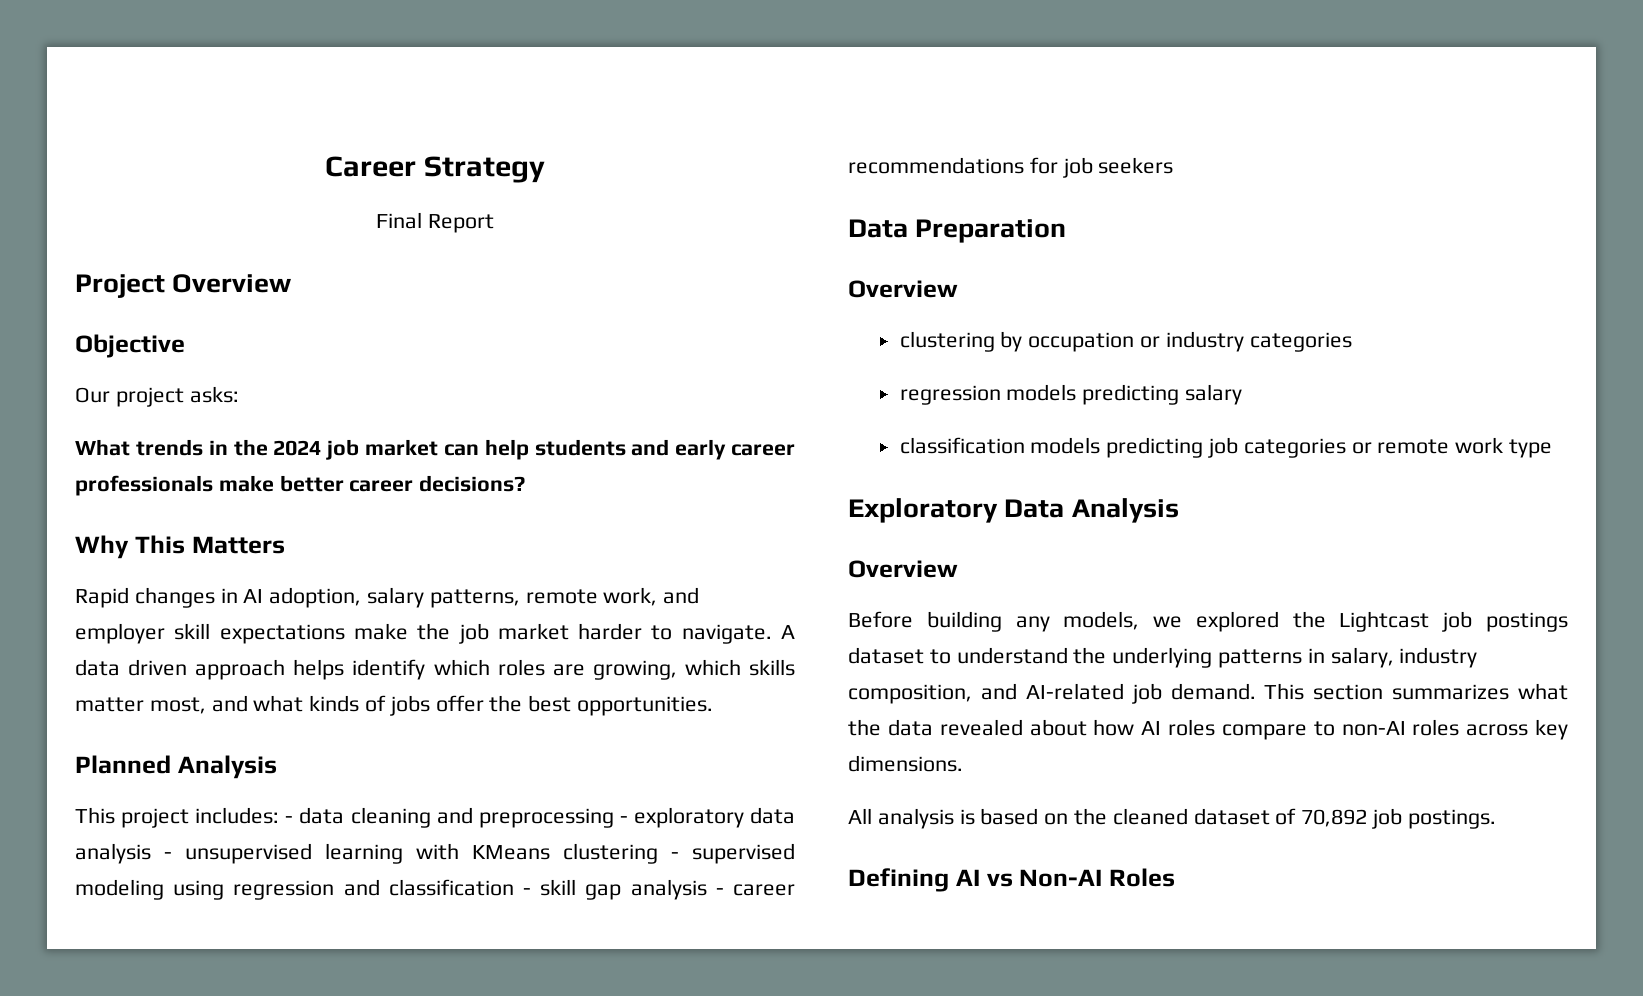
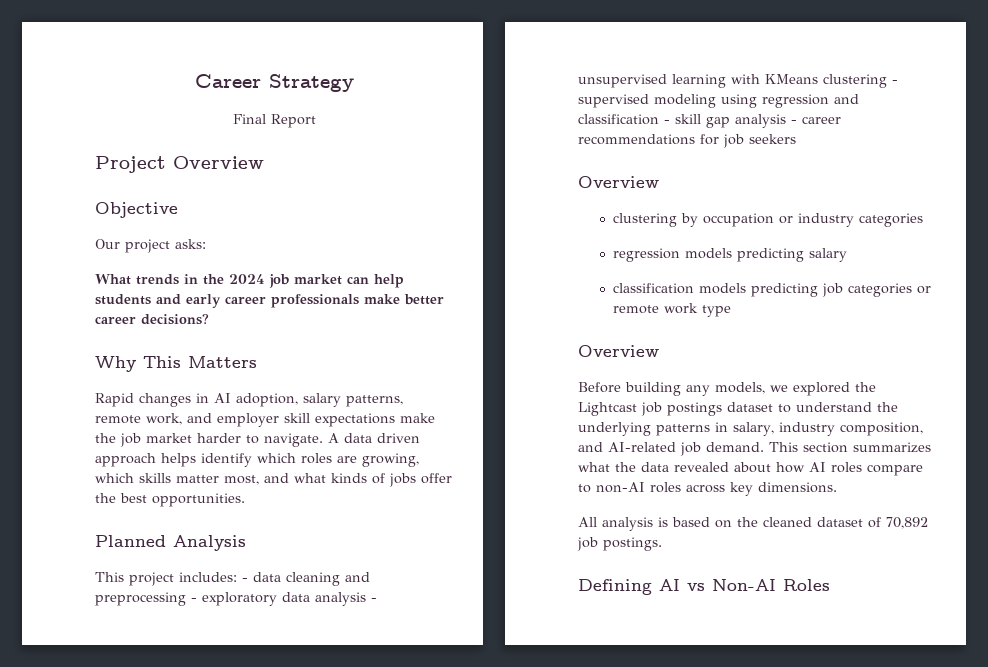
- Data Preparation
- Exploratory Data Analysis

